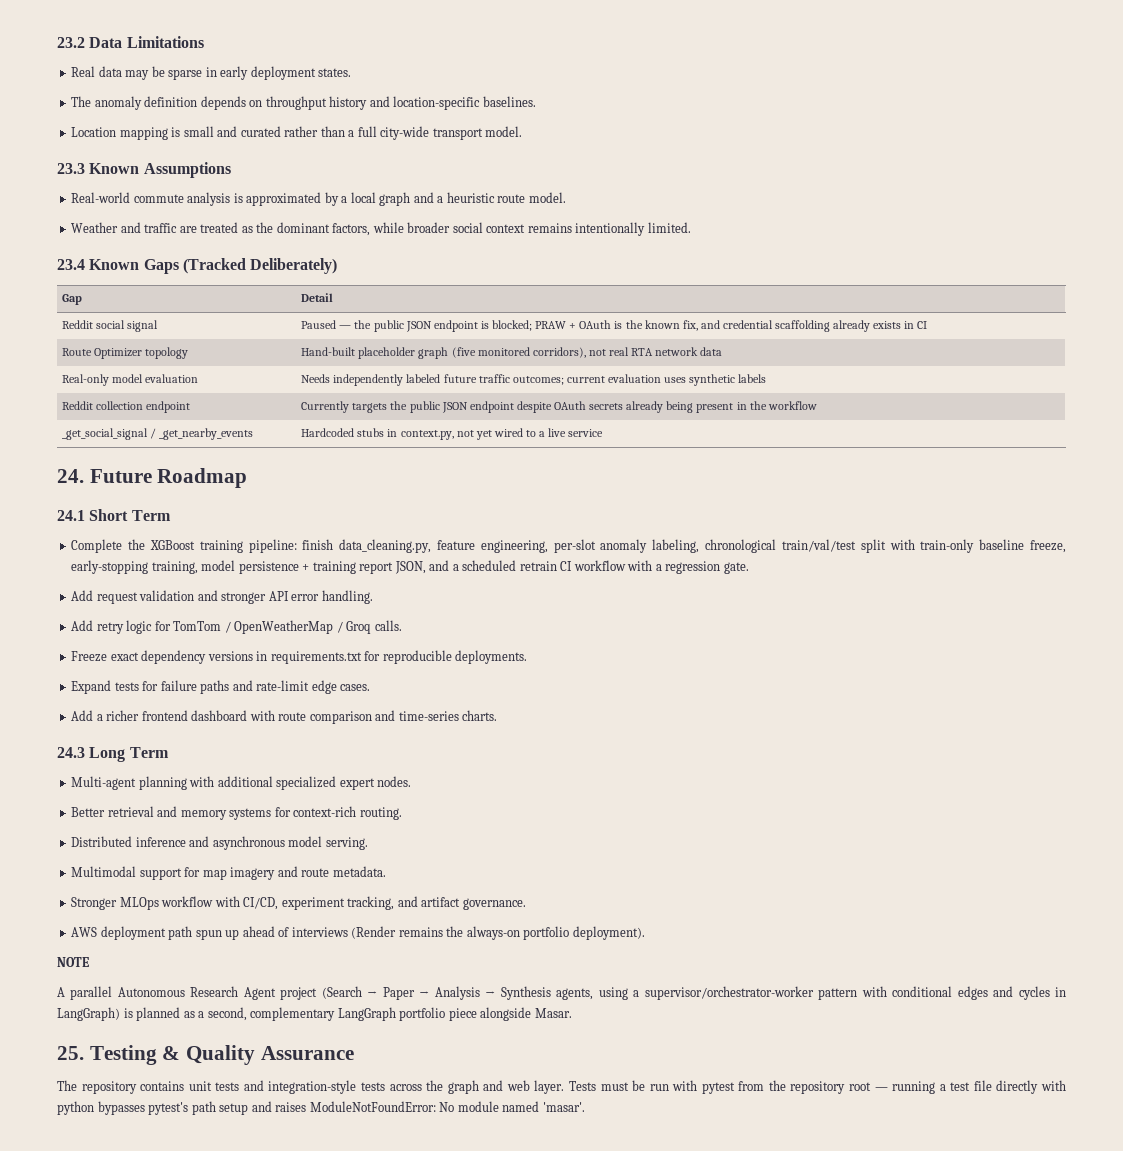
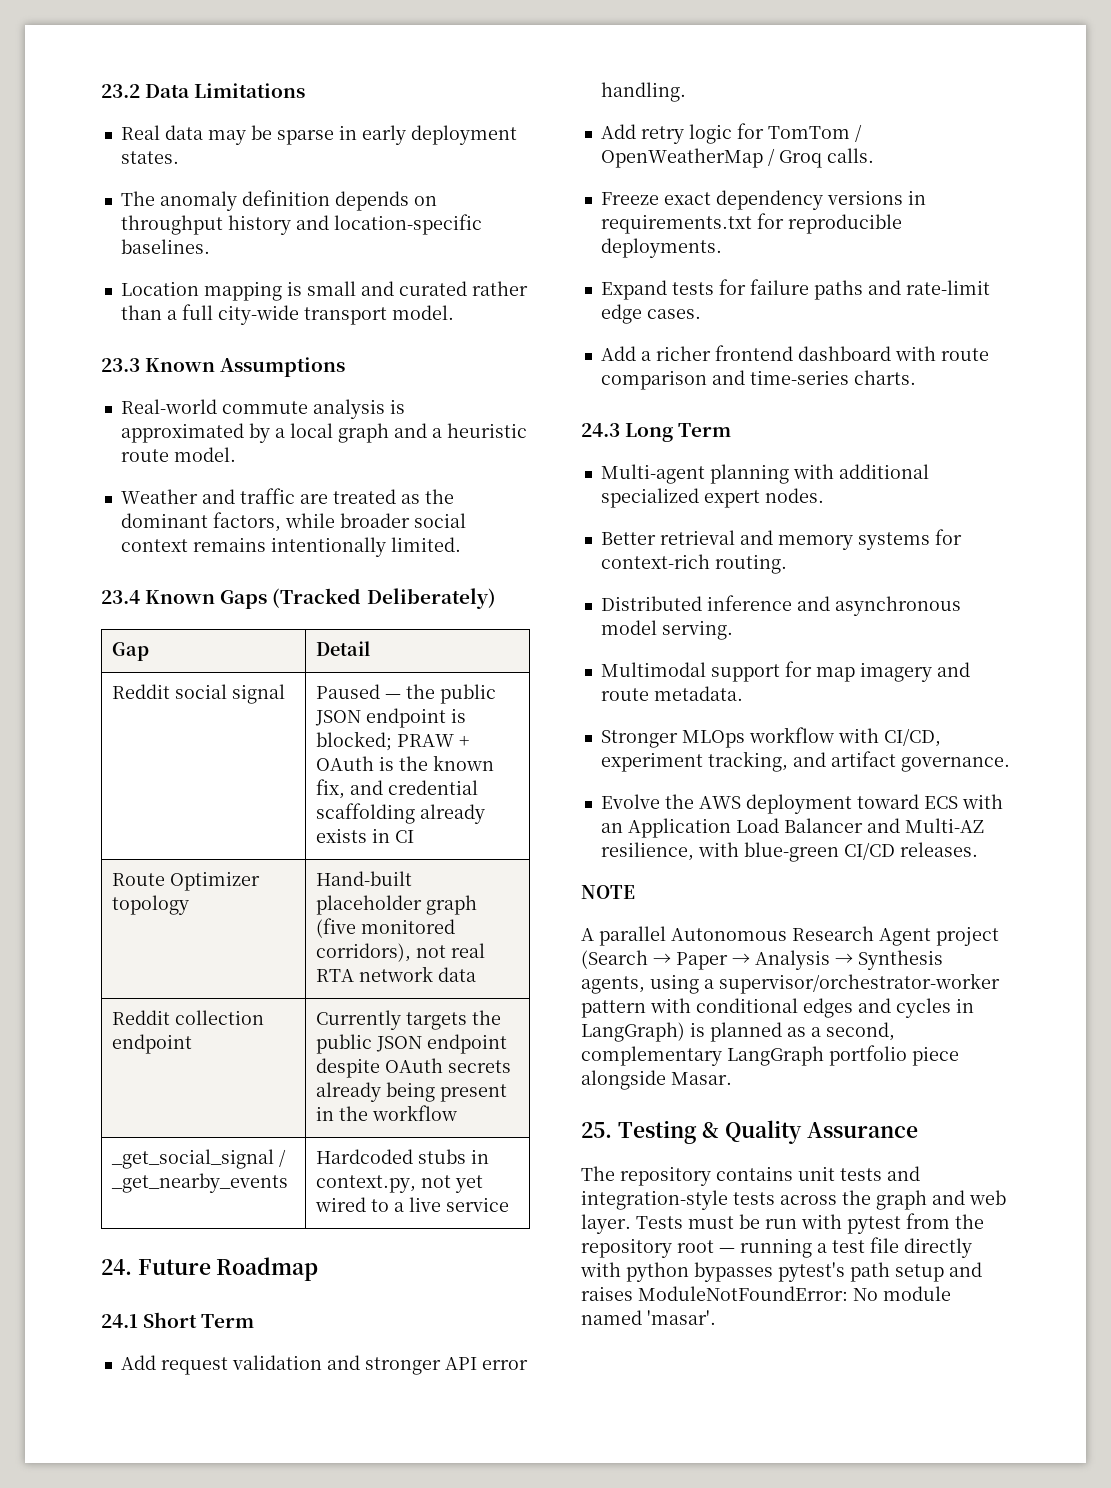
- Real-only model evaluation | Needs independently labeled future traffic outcomes; current evaluation uses synthetic labels
- Complete the XGBoost training pipeline: finish data_cleaning.py, feature engineering, per-slot anomaly labeling, chronological train/val/test split with train-only baseline freeze, early-stopping training, model persistence + training report JSON, and a scheduled retrain CI workflow with a regression gate.
- AWS deployment path spun up ahead of interviews (Render remains the always-on portfolio deployment).
+ Evolve the AWS deployment toward ECS with an Application Load Balancer and Multi-AZ resilience, with blue-green CI/CD releases.

